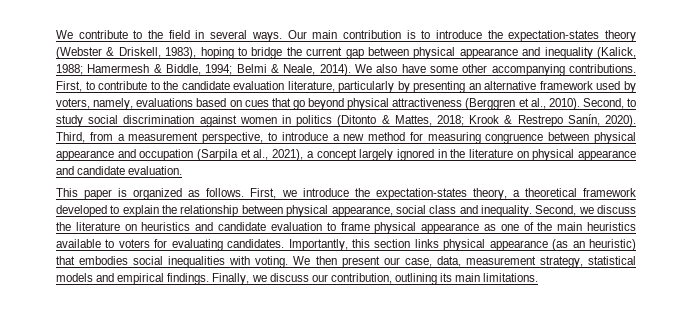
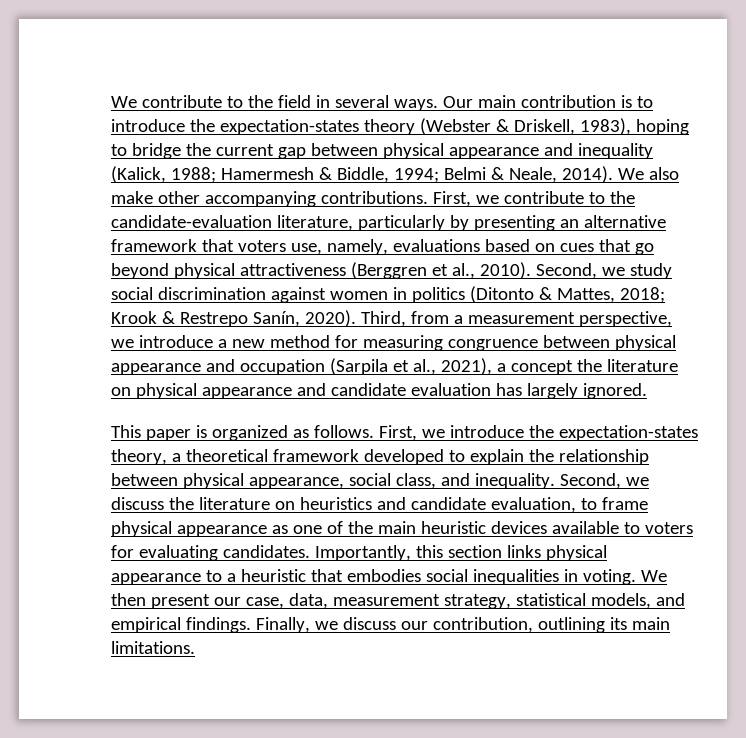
- We also have some other accompanying contributions.
+ We also make other accompanying contributions.
- First, to contribute to the candidate evaluation literature, particularly by presenting an alternative framework used by voters, namely, evaluations based on cues that go beyond physical attractiveness (Berggren et al., 2010).
+ First, we contribute to the candidate-evaluation literature, particularly by presenting an alternative framework that voters use, namely, evaluations based on cues that go beyond physical attractiveness (Berggren et al., 2010).
- Second, to study social discrimination against women in politics (Ditonto & Mattes, 2018; Krook & Restrepo Sanín, 2020).
+ Second, we study social discrimination against women in politics (Ditonto & Mattes, 2018; Krook & Restrepo Sanín, 2020).
- Third, from a measurement perspective, to introduce a new method for measuring congruence between physical appearance and occupation (Sarpila et al., 2021), a concept largely ignored in the literature on physical appearance and candidate evaluation.
+ Third, from a measurement perspective, we introduce a new method for measuring congruence between physical appearance and occupation (Sarpila et al., 2021), a concept the literature on physical appearance and candidate evaluation has largely ignored.
- First, we introduce the expectation-states theory, a theoretical framework developed to explain the relationship between physical appearance, social class and inequality.
+ First, we introduce the expectation-states theory, a theoretical framework developed to explain the relationship between physical appearance, social class, and inequality.
- Second, we discuss the literature on heuristics and candidate evaluation to frame physical appearance as one of the main heuristics available to voters for evaluating candidates.
+ Second, we discuss the literature on heuristics and candidate evaluation, to frame physical appearance as one of the main heuristic devices available to voters for evaluating candidates.
- Importantly, this section links physical appearance (as an heuristic) that embodies social inequalities with voting.
+ Importantly, this section links physical appearance to a heuristic that embodies social inequalities in voting.
- We then present our case, data, measurement strategy, statistical models and empirical findings.
+ We then present our case, data, measurement strategy, statistical models, and empirical findings.

